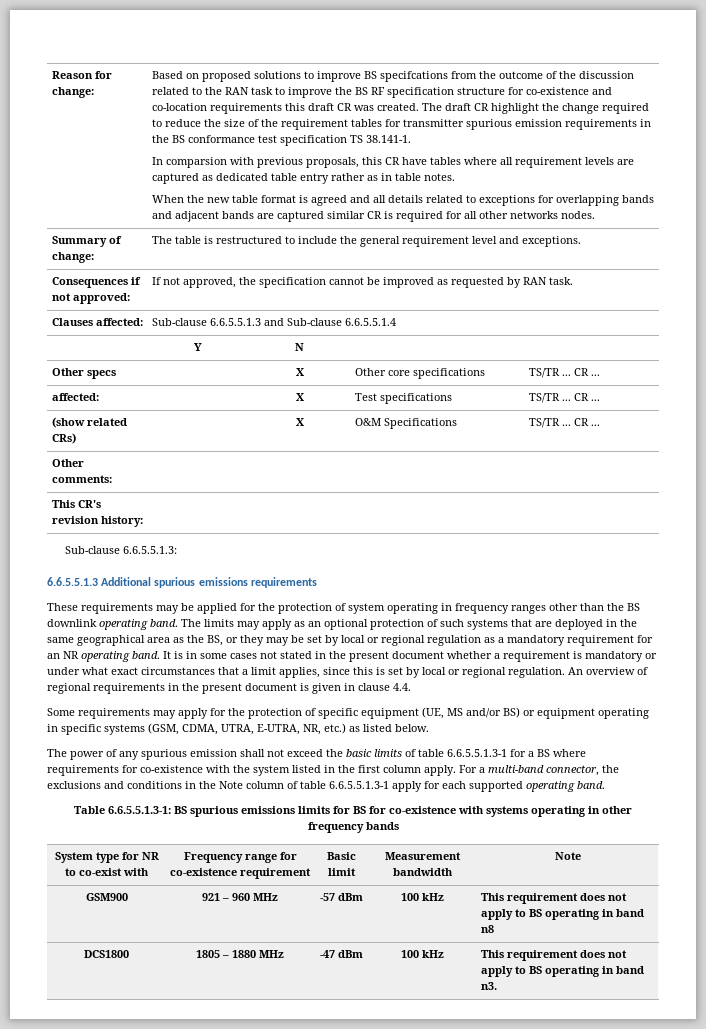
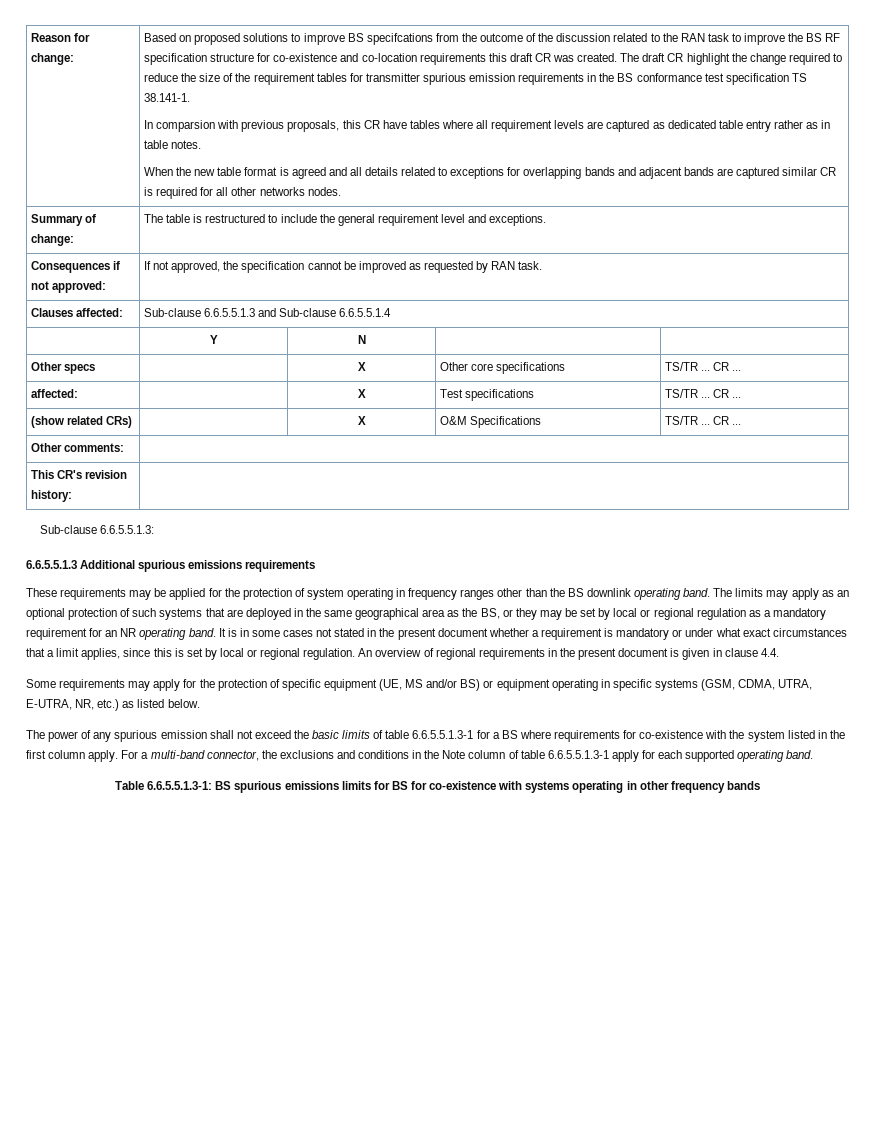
- System type for NR to co-exist with | Frequency range for co-existence requirement | Basic limit | Measurement bandwidth | Note
- GSM900 | 921 – 960 MHz | -57 dBm | 100 kHz | This requirement does not apply to BS operating in band n8
- DCS1800 | 1805 – 1880 MHz | -47 dBm | 100 kHz | This requirement does not apply to BS operating in band n3.

